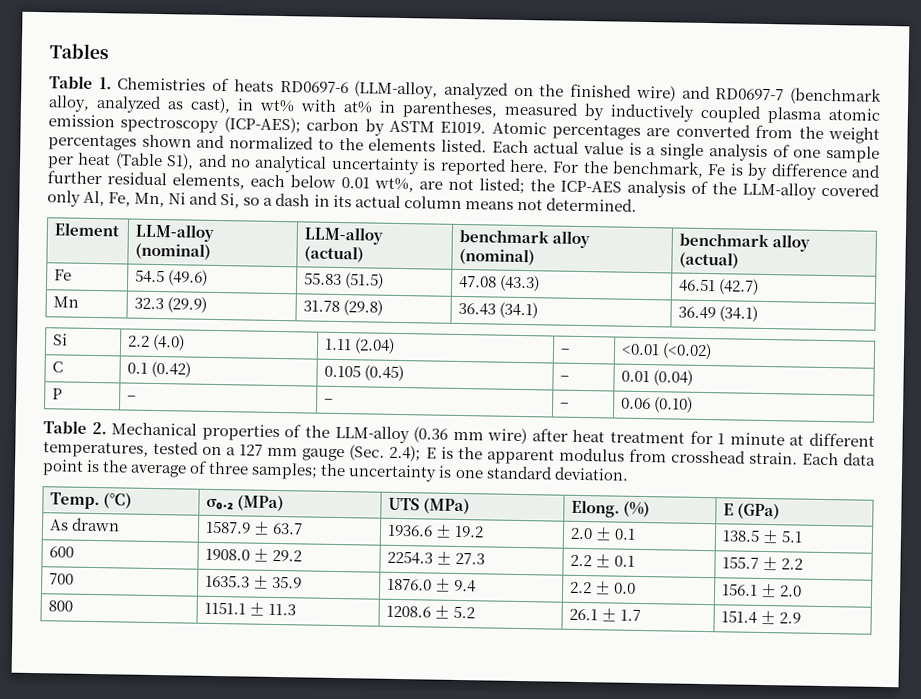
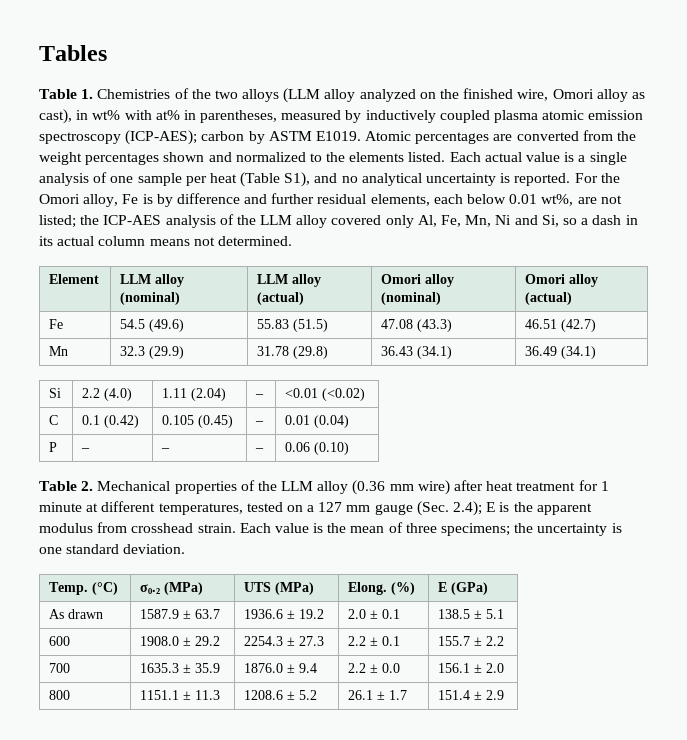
- Table 1. Chemistries of heats RD0697-6 (LLM-alloy, analyzed on the finished wire) and RD0697-7 (benchmark alloy, analyzed as cast), in wt% with at% in parentheses, measured by inductively coupled plasma atomic emission spectroscopy (ICP-AES); carbon by ASTM E1019.
+ Table 1. Chemistries of the two alloys (LLM alloy analyzed on the finished wire, Omori alloy as cast), in wt% with at% in parentheses, measured by inductively coupled plasma atomic emission spectroscopy (ICP-AES); carbon by ASTM E1019.
- Each actual value is a single analysis of one sample per heat (Table S1), and no analytical uncertainty is reported here. For the benchmark, Fe is by difference and further residual elements, each below 0.01 wt%, are not listed; the ICP-AES analysis of the LLM-alloy covered only Al, Fe, Mn, Ni and Si, so a dash in its actual column means not determined.
+ Each actual value is a single analysis of one sample per heat (Table S1), and no analytical uncertainty is reported. For the Omori alloy, Fe is by difference and further residual elements, each below 0.01 wt%, are not listed; the ICP-AES analysis of the LLM alloy covered only Al, Fe, Mn, Ni and Si, so a dash in its actual column means not determined.
- Element | LLM-alloy (nominal) | LLM-alloy (actual) | benchmark alloy (nominal) | benchmark alloy (actual)
+ Element | LLM alloy (nominal) | LLM alloy (actual) | Omori alloy (nominal) | Omori alloy (actual)
- Table 2. Mechanical properties of the LLM-alloy (0.36 mm wire) after heat treatment for 1 minute at different temperatures, tested on a 127 mm gauge (Sec. 2.4); E is the apparent modulus from crosshead strain.
+ Table 2. Mechanical properties of the LLM alloy (0.36 mm wire) after heat treatment for 1 minute at different temperatures, tested on a 127 mm gauge (Sec. 2.4); E is the apparent modulus from crosshead strain.
- Each data point is the average of three samples; the uncertainty is one standard deviation.
+ Each value is the mean of three specimens; the uncertainty is one standard deviation.

